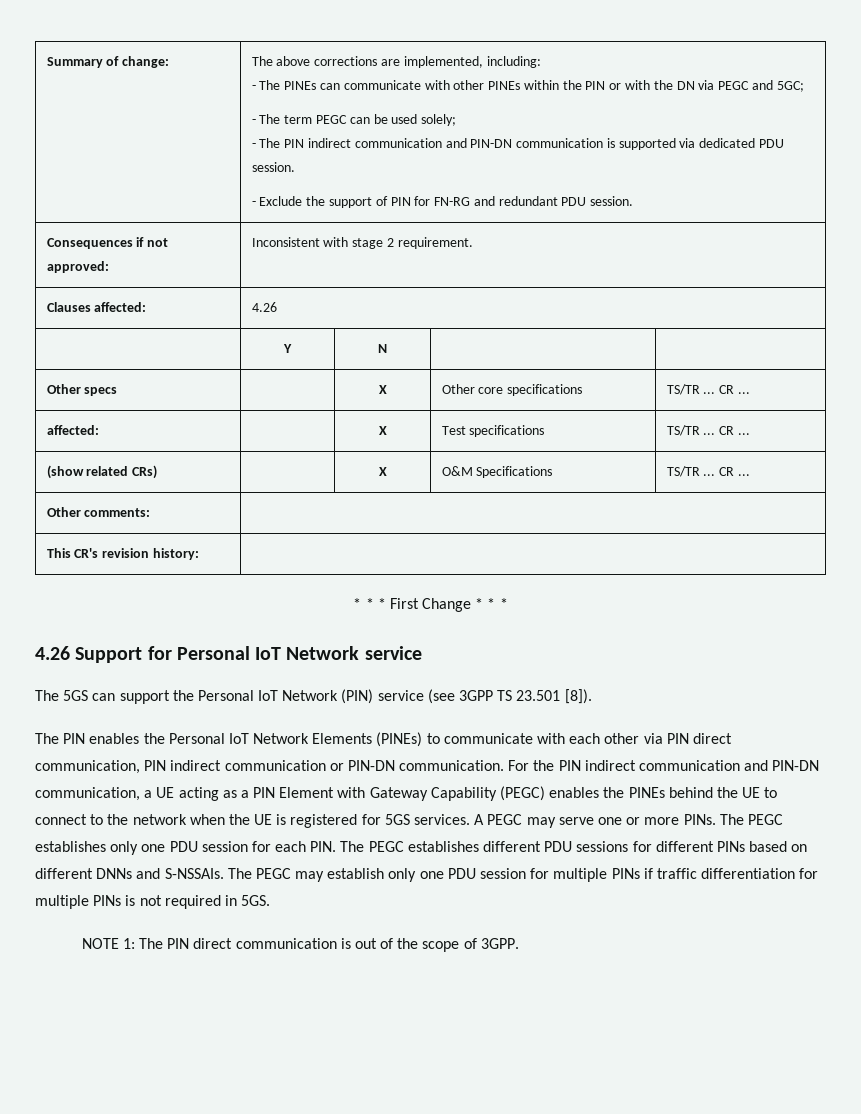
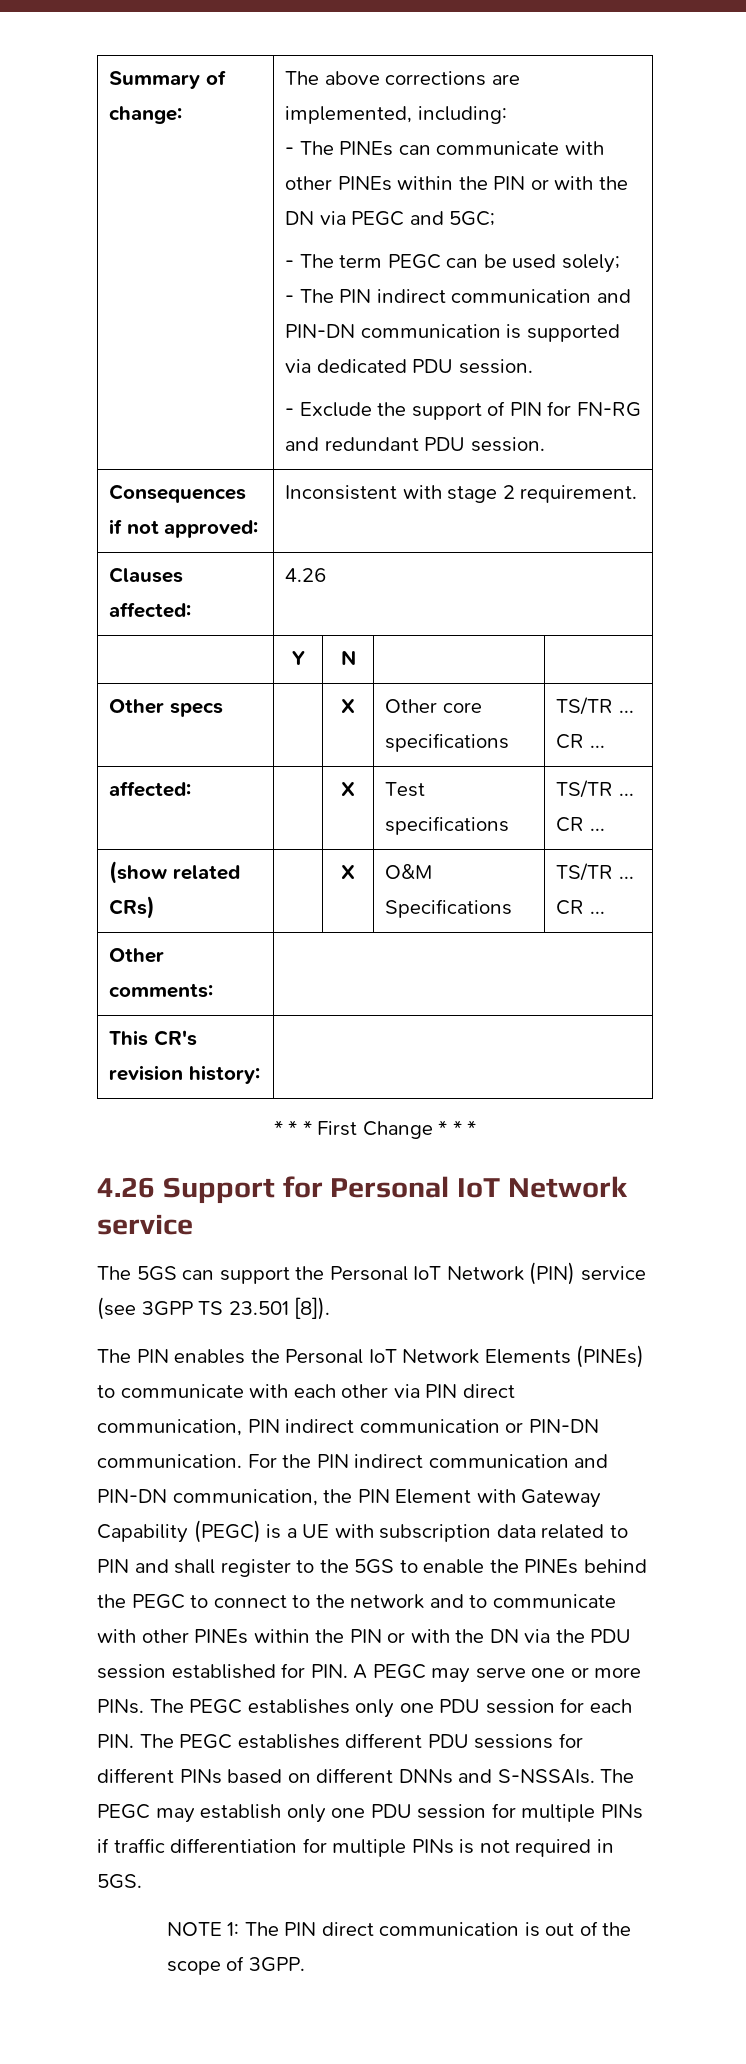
- For the PIN indirect communication and PIN-DN communication, a UE acting as a PIN Element with Gateway Capability (PEGC) enables the PINEs behind the UE to connect to the network when the UE is registered for 5GS services. A PEGC may serve one or more PINs.
+ For the PIN indirect communication and PIN-DN communication, the PIN Element with Gateway Capability (PEGC) is a UE with subscription data related to PIN and shall register to the 5GS to enable the PINEs behind the PEGC to connect to the network and to communicate with other PINEs within the PIN or with the DN via the PDU session established for PIN. A PEGC may serve one or more PINs.

